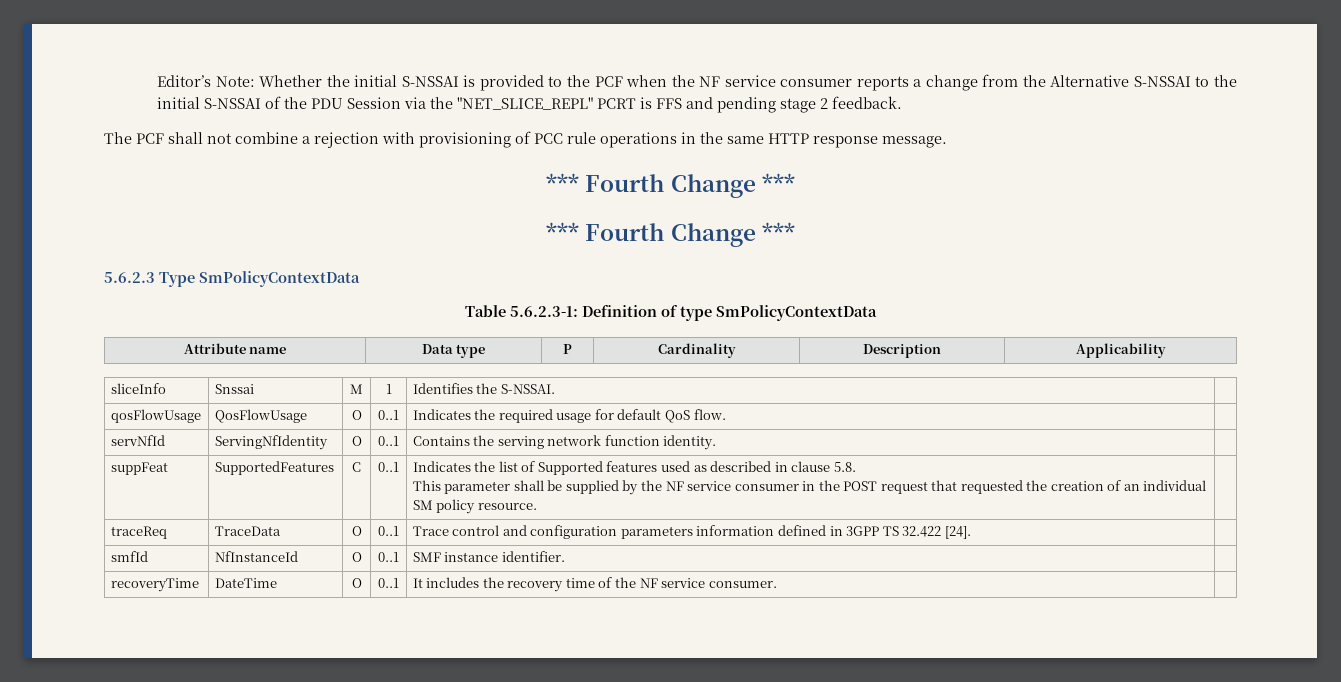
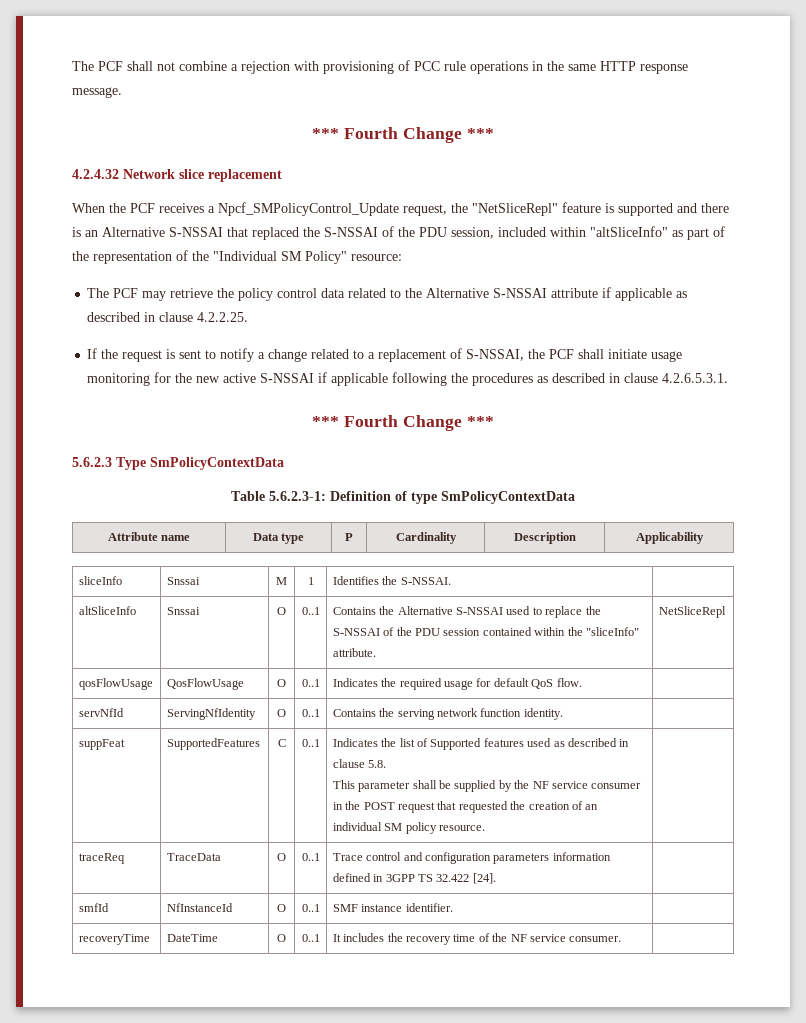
- Editor’s Note: Whether the initial S-NSSAI is provided to the PCF when the NF service consumer reports a change from the Alternative S-NSSAI to the initial S-NSSAI of the PDU Session via the "NET_SLICE_REPL" PCRT is FFS and pending stage 2 feedback.
+ 4.2.4.32 Network slice replacement
+ When the PCF receives a Npcf_SMPolicyControl_Update request, the "NetSliceRepl" feature is supported and there is an Alternative S-NSSAI that replaced the S-NSSAI of the PDU session, included within "altSliceInfo" as part of the representation of the "Individual SM Policy" resource:
+ The PCF may retrieve the policy control data related to the Alternative S-NSSAI attribute if applicable as described in clause 4.2.2.25.
+ If the request is sent to notify a change related to a replacement of S-NSSAI, the PCF shall initiate usage monitoring for the new active S-NSSAI if applicable following the procedures as described in clause 4.2.6.5.3.1.
+ altSliceInfo | Snssai | O | 0..1 | Contains the Alternative S-NSSAI used to replace the S-NSSAI of the PDU session contained within the "sliceInfo" attribute. | NetSliceRepl

